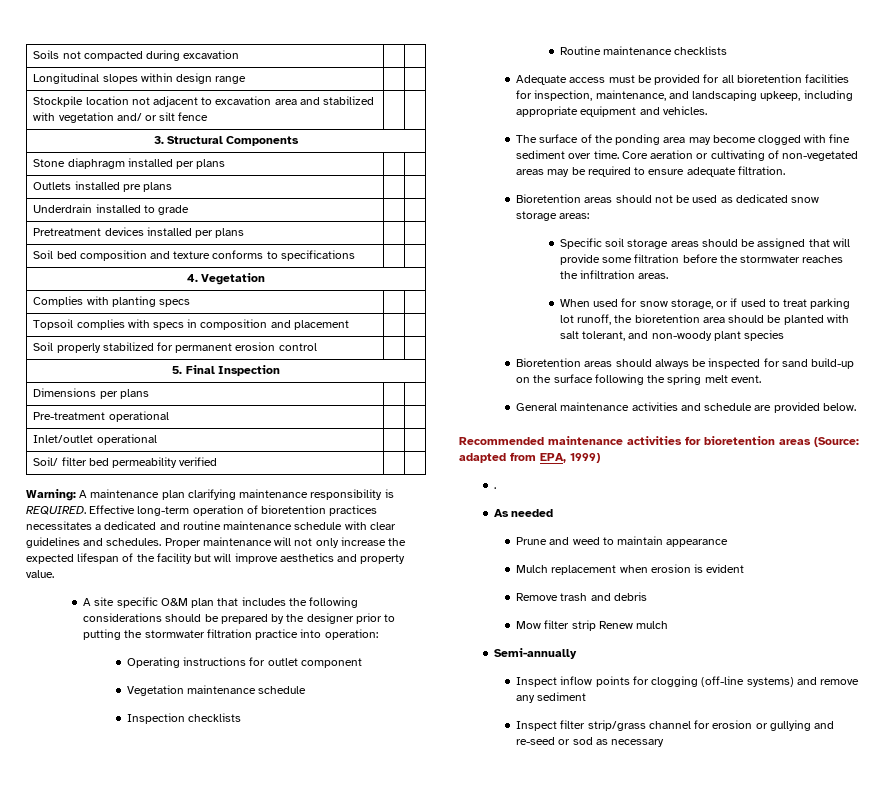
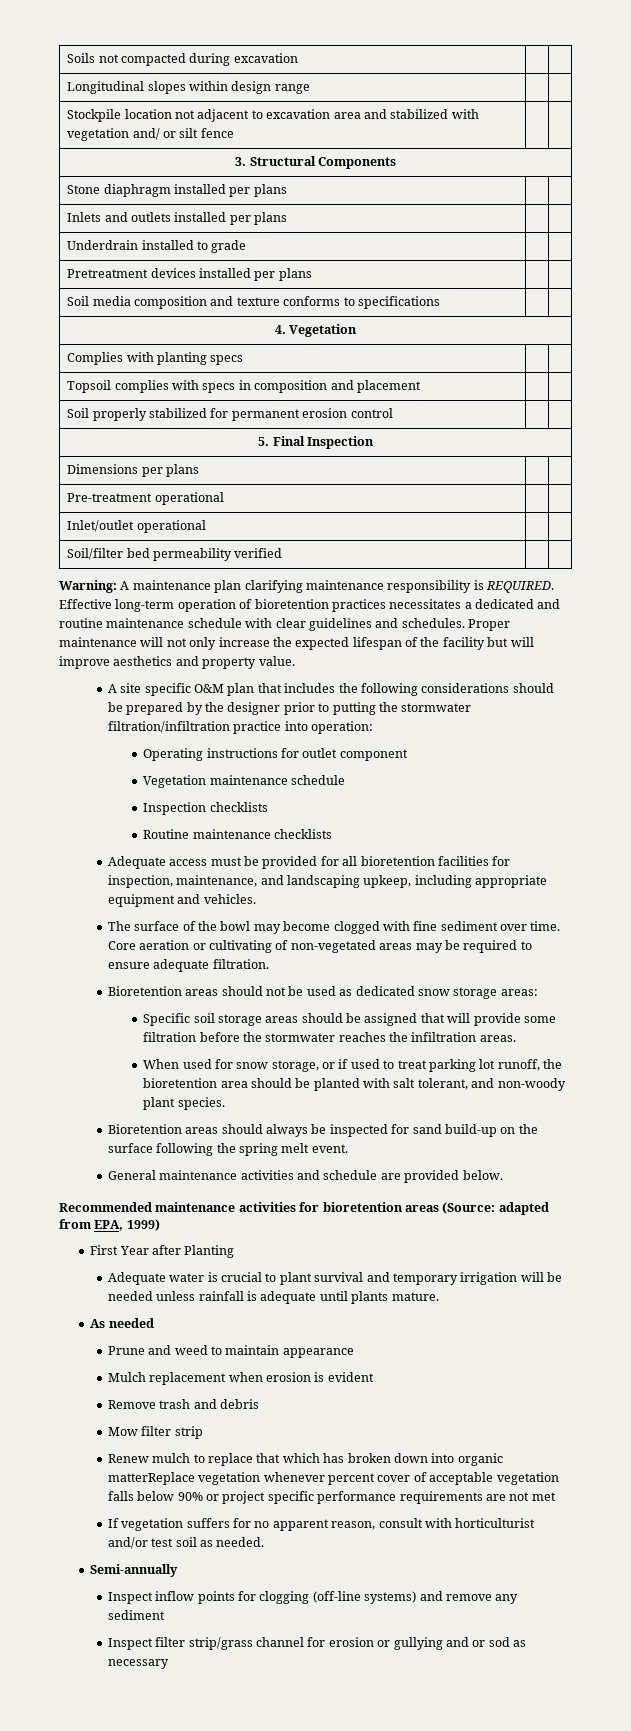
- Outlets installed pre plans | |
+ Inlets and outlets installed per plans | |
- Soil bed composition and texture conforms to specifications | |
+ Soil media composition and texture conforms to specifications | |
- Soil/ filter bed permeability verified | |
+ Soil/filter bed permeability verified | |
- A site specific O&M plan that includes the following considerations should be prepared by the designer prior to putting the stormwater filtration practice into operation:
+ A site specific O&M plan that includes the following considerations should be prepared by the designer prior to putting the stormwater filtration/infiltration practice into operation:
- The surface of the ponding area may become clogged with fine sediment over time.
+ The surface of the bowl may become clogged with fine sediment over time.
- When used for snow storage, or if used to treat parking lot runoff, the bioretention area should be planted with salt tolerant, and non-woody plant species
+ When used for snow storage, or if used to treat parking lot runoff, the bioretention area should be planted with salt tolerant, and non-woody plant species.
- .
+ First Year after Planting
+ Adequate water is crucial to plant survival and temporary irrigation will be needed unless rainfall is adequate until plants mature.
- Mow filter strip Renew mulch
+ Mow filter strip
+ Renew mulch to replace that which has broken down into organic matterReplace vegetation whenever percent cover of acceptable vegetation falls below 90% or project specific performance requirements are not met
+ If vegetation suffers for no apparent reason, consult with horticulturist and/or test soil as needed.
- Inspect filter strip/grass channel for erosion or gullying and re-seed or sod as necessary
+ Inspect filter strip/grass channel for erosion or gullying and or sod as necessary

